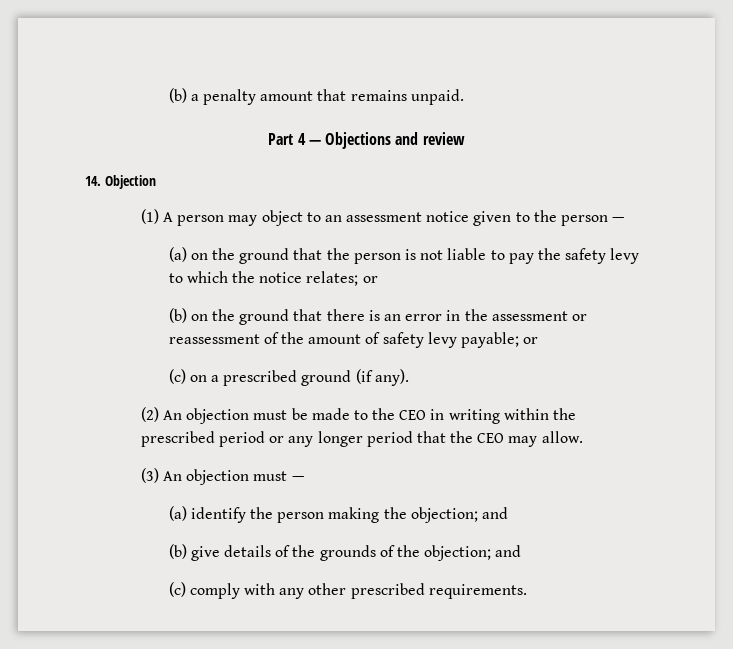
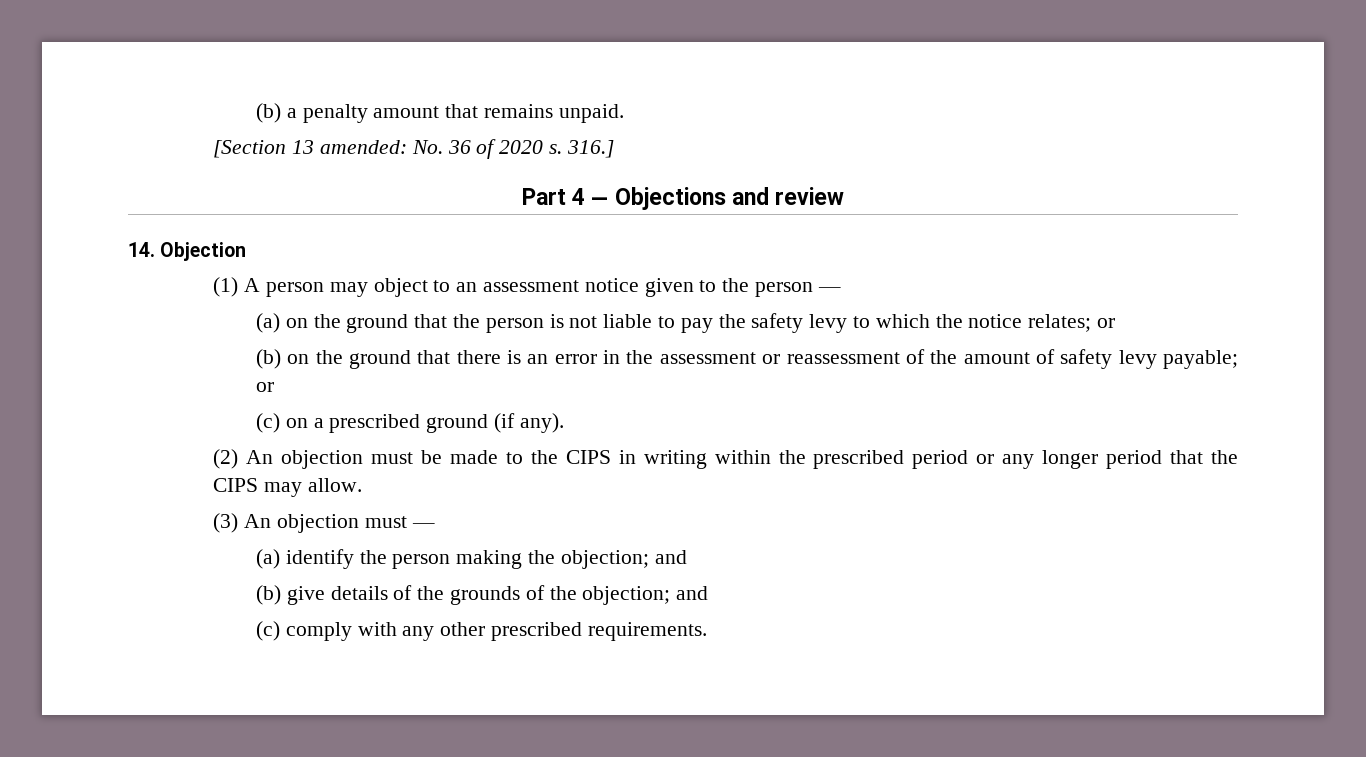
+ [Section 13 amended: No. 36 of 2020 s. 316.]
- (2) An objection must be made to the CEO in writing within the prescribed period or any longer period that the CEO may allow.
+ (2) An objection must be made to the CIPS in writing within the prescribed period or any longer period that the CIPS may allow.

